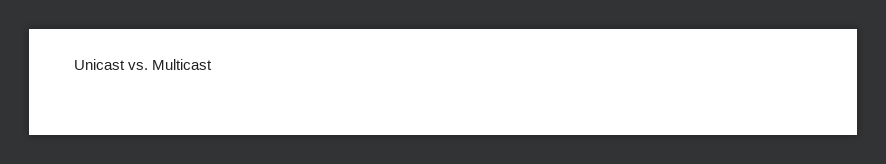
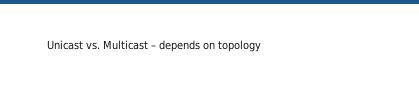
- Unicast vs. Multicast
+ Unicast vs. Multicast – depends on topology

